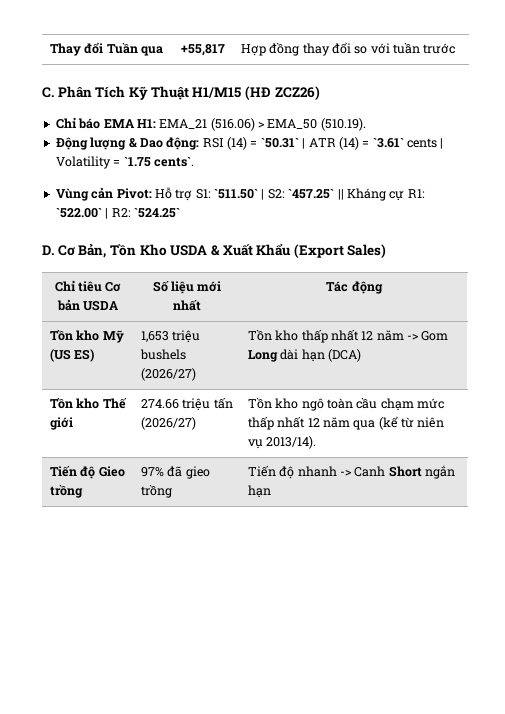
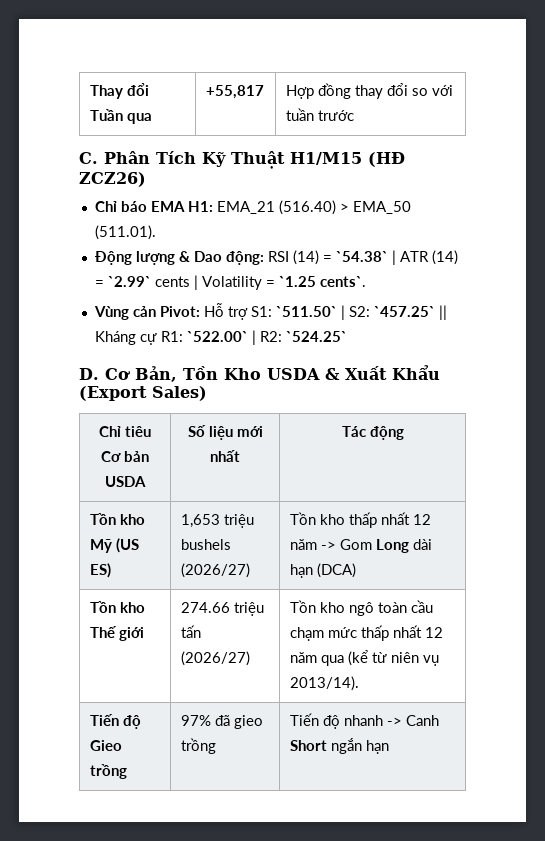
- Chỉ báo EMA H1: EMA_21 (516.06) > EMA_50 (510.19).
+ Chỉ báo EMA H1: EMA_21 (516.40) > EMA_50 (511.01).
- Động lượng & Dao động: RSI (14) = `50.31` | ATR (14) = `3.61` cents | Volatility = `1.75 cents`.
+ Động lượng & Dao động: RSI (14) = `54.38` | ATR (14) = `2.99` cents | Volatility = `1.25 cents`.

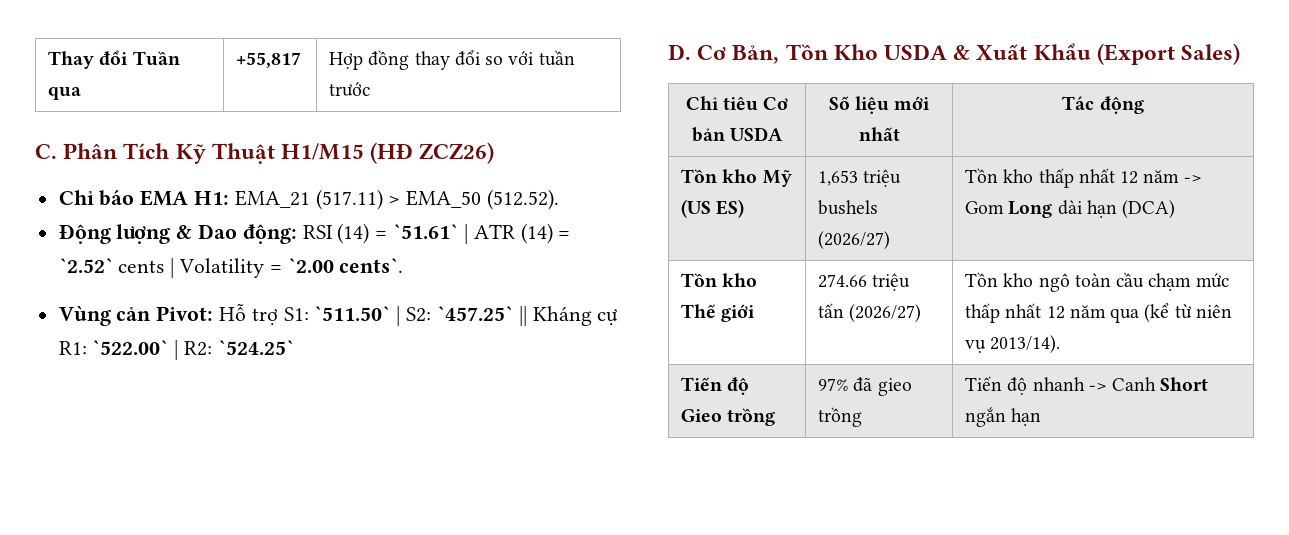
- Chỉ báo EMA H1: EMA_21 (516.40) > EMA_50 (511.01).
+ Chỉ báo EMA H1: EMA_21 (517.11) > EMA_50 (512.52).
- Động lượng & Dao động: RSI (14) = `54.38` | ATR (14) = `2.99` cents | Volatility = `1.25 cents`.
+ Động lượng & Dao động: RSI (14) = `51.61` | ATR (14) = `2.52` cents | Volatility = `2.00 cents`.

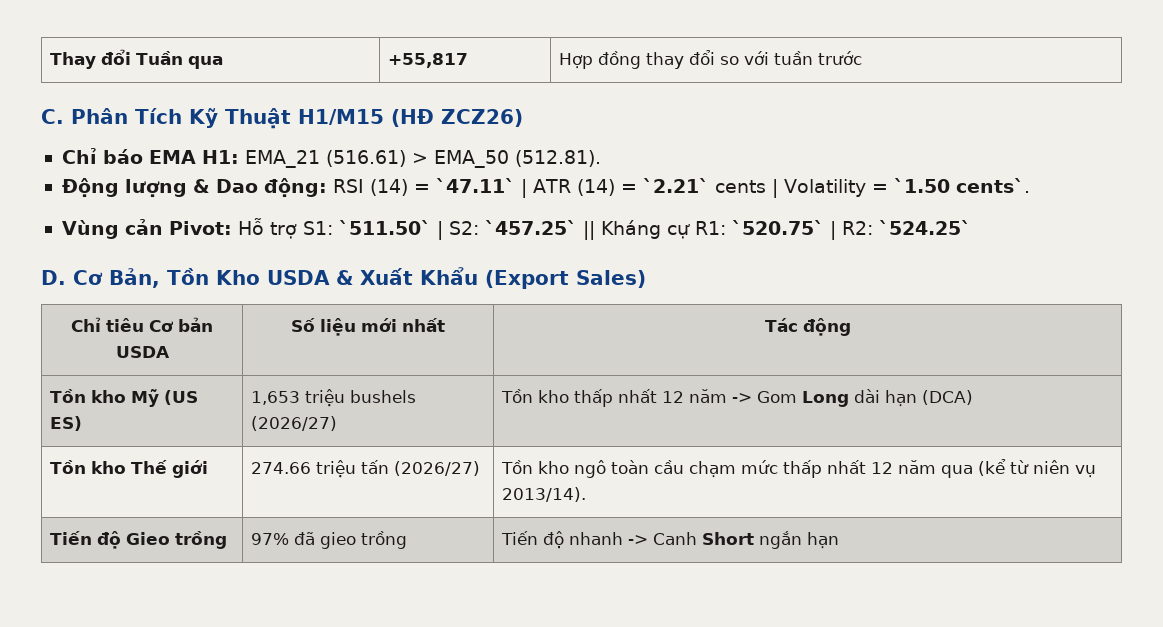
- Chỉ báo EMA H1: EMA_21 (517.11) > EMA_50 (512.52).
+ Chỉ báo EMA H1: EMA_21 (516.61) > EMA_50 (512.81).
- Động lượng & Dao động: RSI (14) = `51.61` | ATR (14) = `2.52` cents | Volatility = `2.00 cents`.
+ Động lượng & Dao động: RSI (14) = `47.11` | ATR (14) = `2.21` cents | Volatility = `1.50 cents`.
- Vùng cản Pivot: Hỗ trợ S1: `511.50` | S2: `457.25` || Kháng cự R1: `522.00` | R2: `524.25`
+ Vùng cản Pivot: Hỗ trợ S1: `511.50` | S2: `457.25` || Kháng cự R1: `520.75` | R2: `524.25`

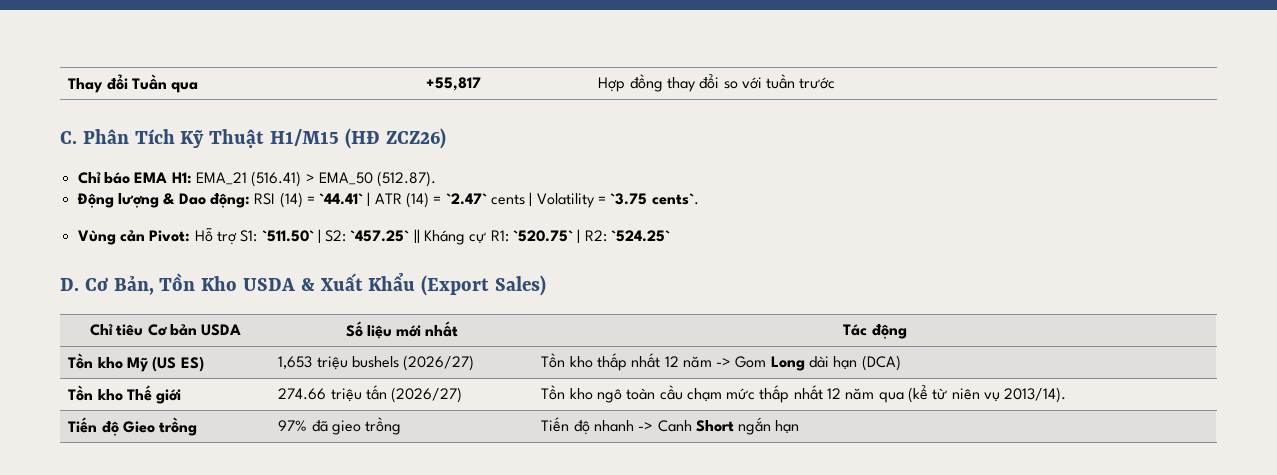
- Chỉ báo EMA H1: EMA_21 (516.61) > EMA_50 (512.81).
+ Chỉ báo EMA H1: EMA_21 (516.41) > EMA_50 (512.87).
- Động lượng & Dao động: RSI (14) = `47.11` | ATR (14) = `2.21` cents | Volatility = `1.50 cents`.
+ Động lượng & Dao động: RSI (14) = `44.41` | ATR (14) = `2.47` cents | Volatility = `3.75 cents`.

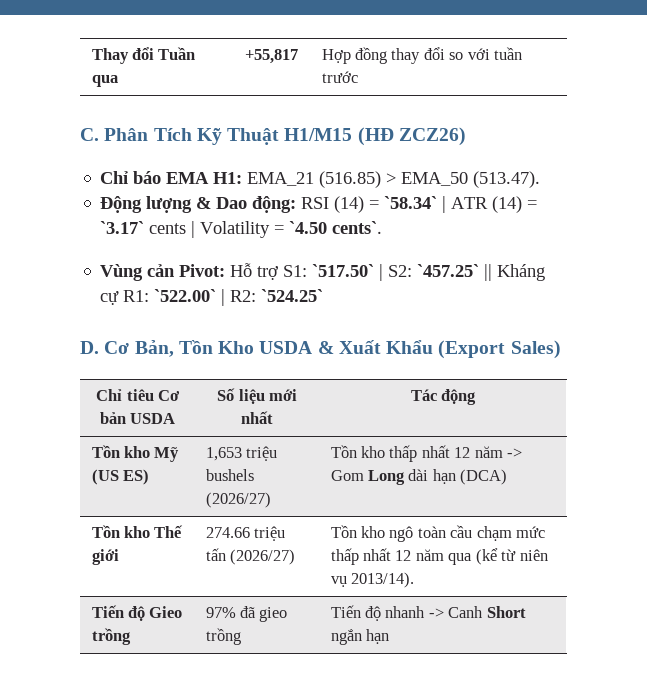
- Chỉ báo EMA H1: EMA_21 (516.41) > EMA_50 (512.87).
+ Chỉ báo EMA H1: EMA_21 (516.85) > EMA_50 (513.47).
- Động lượng & Dao động: RSI (14) = `44.41` | ATR (14) = `2.47` cents | Volatility = `3.75 cents`.
+ Động lượng & Dao động: RSI (14) = `58.34` | ATR (14) = `3.17` cents | Volatility = `4.50 cents`.
- Vùng cản Pivot: Hỗ trợ S1: `511.50` | S2: `457.25` || Kháng cự R1: `520.75` | R2: `524.25`
+ Vùng cản Pivot: Hỗ trợ S1: `517.50` | S2: `457.25` || Kháng cự R1: `522.00` | R2: `524.25`

